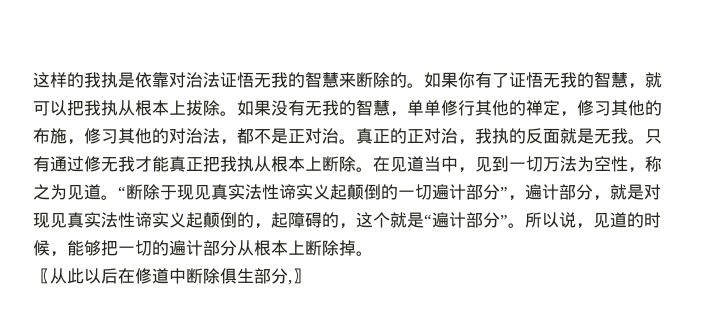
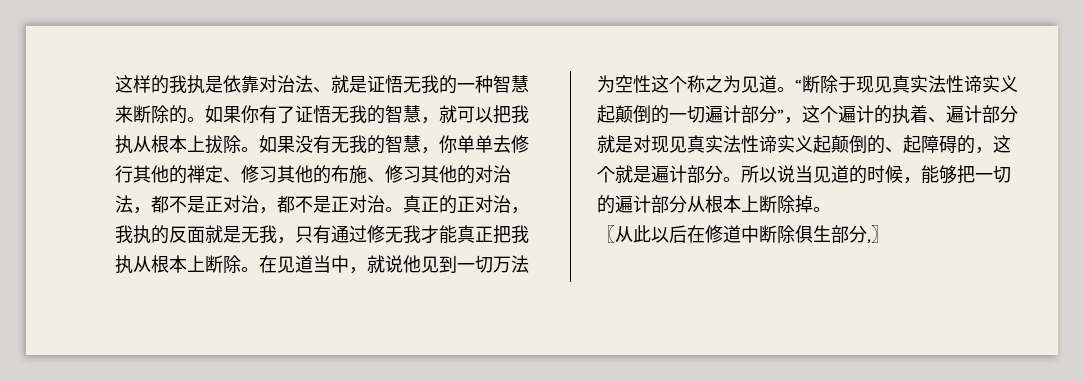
- 这样的我执是依靠对治法证悟无我的智慧来断除的。
+ 这样的我执是依靠对治法、就是证悟无我的一种智慧来断除的。
- 如果没有无我的智慧，单单修行其他的禅定，修习其他的布施，修习其他的对治法，都不是正对治。
+ 如果没有无我的智慧，你单单去修行其他的禅定、修习其他的布施、修习其他的对治法，都不是正对治，都不是正对治。
- 真正的正对治，我执的反面就是无我。只有通过修无我才能真正把我执从根本上断除。
+ 真正的正对治，我执的反面就是无我，只有通过修无我才能真正把我执从根本上断除。
- 在见道当中，见到一切万法为空性，称之为见道。
+ 在见道当中，就说他见到一切万法为空性这个称之为见道。
- “断除于现见真实法性谛实义起颠倒的一切遍计部分”，遍计部分，就是对现见真实法性谛实义起颠倒的，起障碍的，这个就是“遍计部分”。
+ “断除于现见真实法性谛实义起颠倒的一切遍计部分”，这个遍计的执着、遍计部分就是对现见真实法性谛实义起颠倒的、起障碍的，这个就是遍计部分。
- 所以说，见道的时候，能够把一切的遍计部分从根本上断除掉。
+ 所以说当见道的时候，能够把一切的遍计部分从根本上断除掉。

